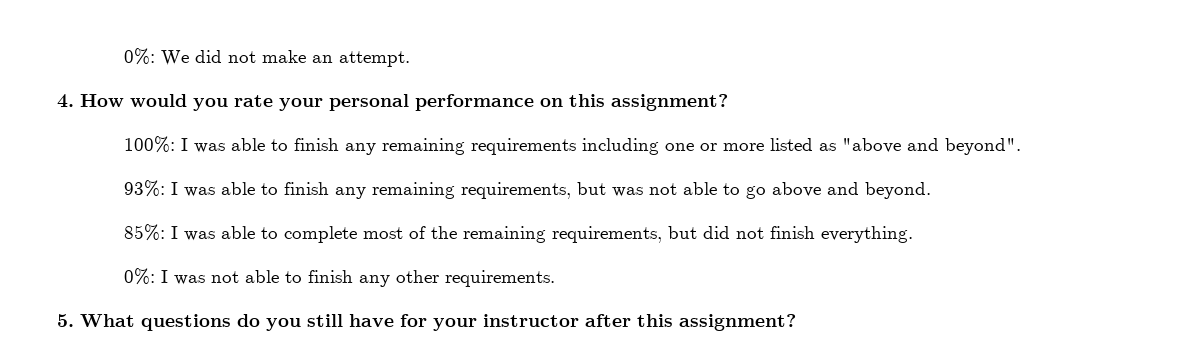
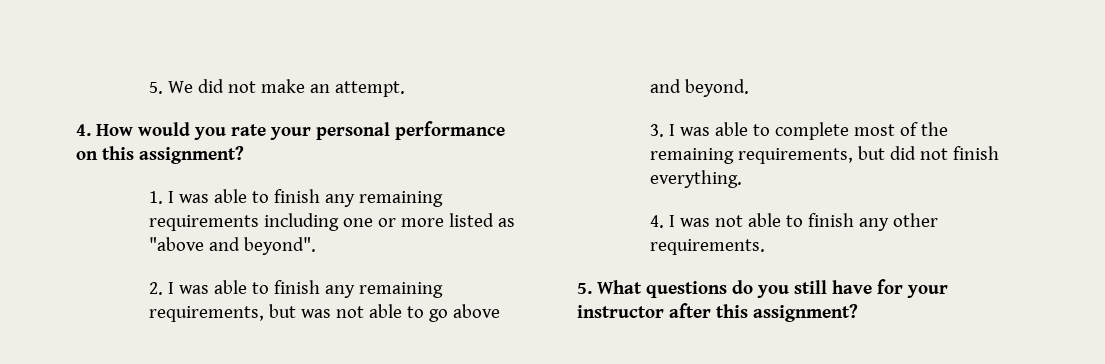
- 0%: We did not make an attempt.
+ 5. We did not make an attempt.
- 100%: I was able to finish any remaining requirements including one or more listed as "above and beyond".
+ 1. I was able to finish any remaining requirements including one or more listed as "above and beyond".
- 93%: I was able to finish any remaining requirements, but was not able to go above and beyond.
+ 2. I was able to finish any remaining requirements, but was not able to go above and beyond.
- 85%: I was able to complete most of the remaining requirements, but did not finish everything.
+ 3. I was able to complete most of the remaining requirements, but did not finish everything.
- 0%: I was not able to finish any other requirements.
+ 4. I was not able to finish any other requirements.

